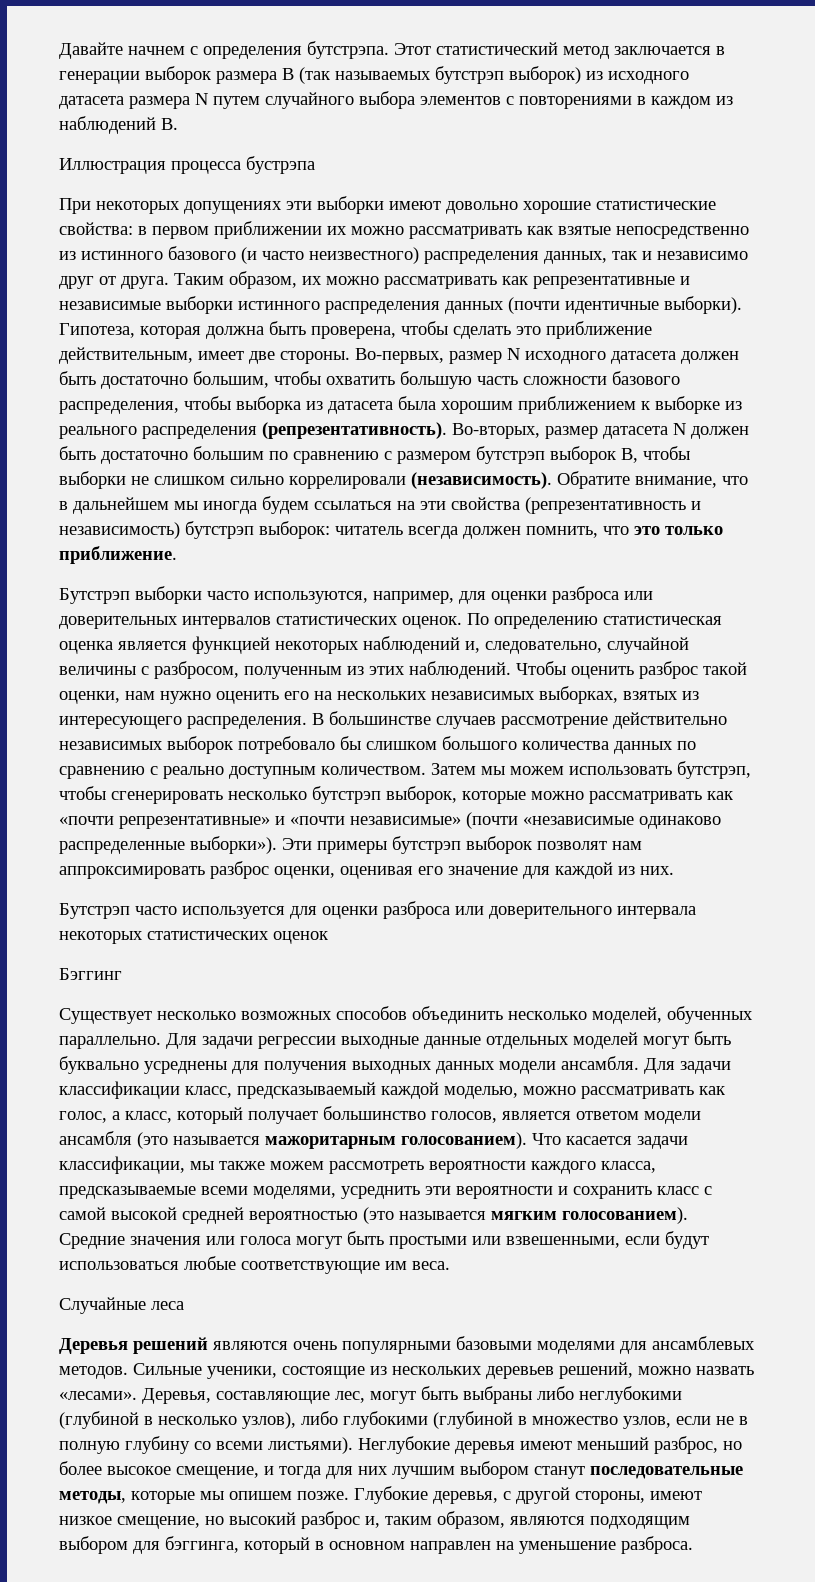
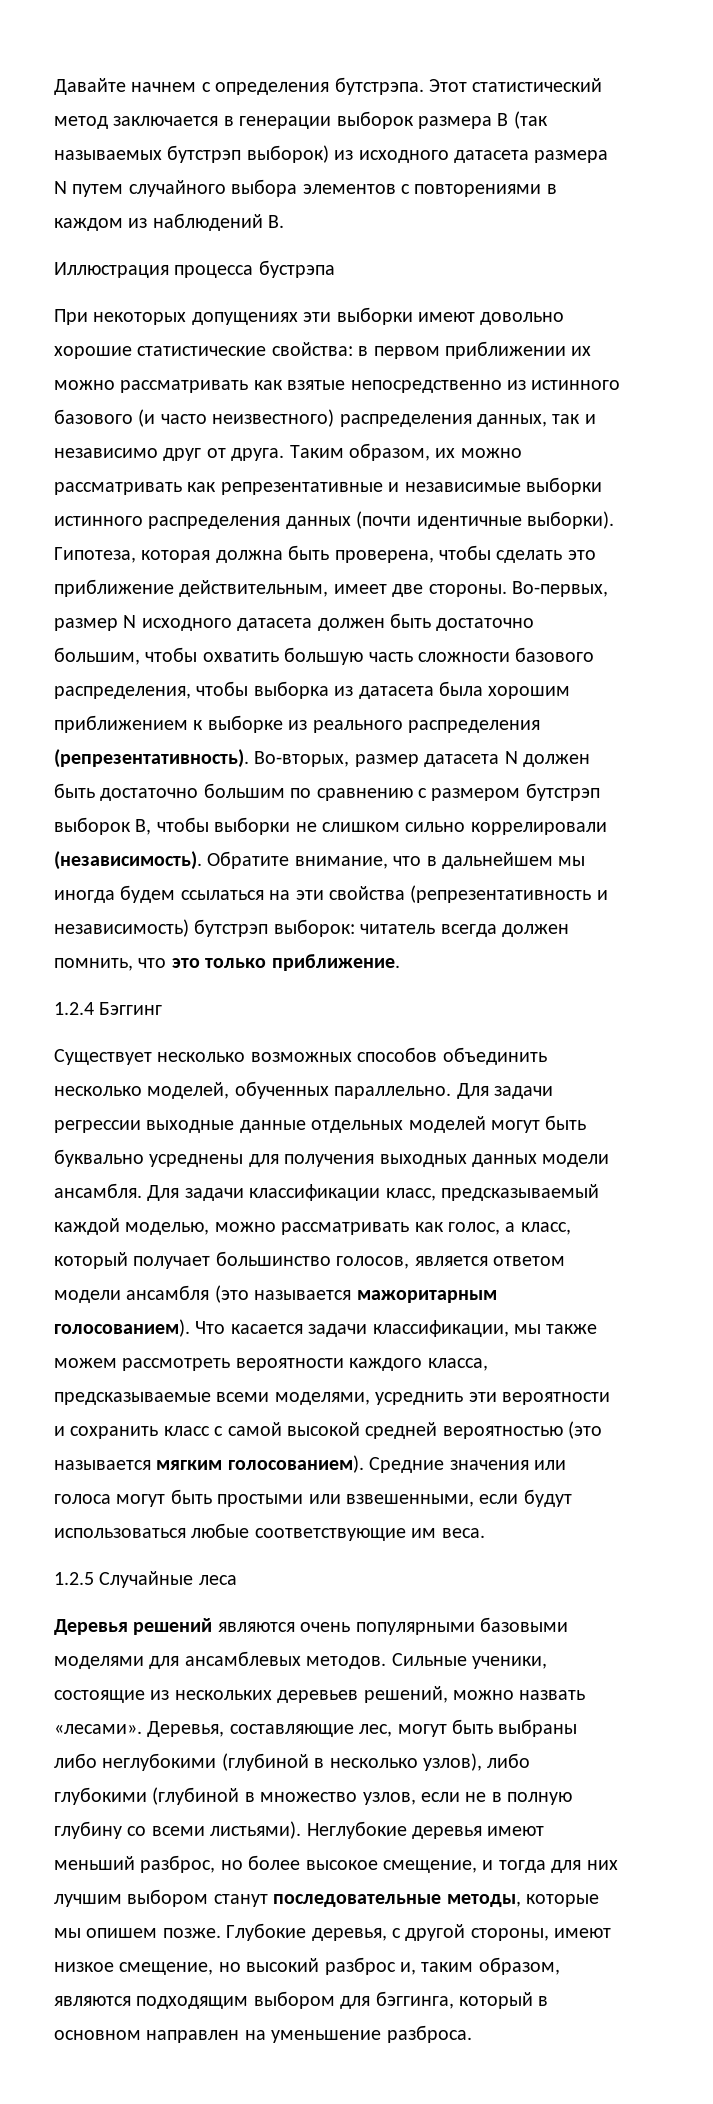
- Бутстрэп выборки часто используются, например, для оценки разброса или доверительных интервалов статистических оценок. По определению статистическая оценка является функцией некоторых наблюдений и, следовательно, случайной величины с разбросом, полученным из этих наблюдений. Чтобы оценить разброс такой оценки, нам нужно оценить его на нескольких независимых выборках, взятых из интересующего распределения. В большинстве случаев рассмотрение действительно независимых выборок потребовало бы слишком большого количества данных по сравнению с реально доступным количеством. Затем мы можем использовать бутстрэп, чтобы сгенерировать несколько бутстрэп выборок, которые можно рассматривать как «почти репрезентативные» и «почти независимые» (почти «независимые одинаково распределенные выборки»). Эти примеры бутстрэп выборок позволят нам аппроксимировать разброс оценки, оценивая его значение для каждой из них.
- Бутстрэп часто используется для оценки разброса или доверительного интервала некоторых статистических оценок
- Бэггинг
+ 1.2.4 Бэггинг
- Случайные леса
+ 1.2.5 Случайные леса

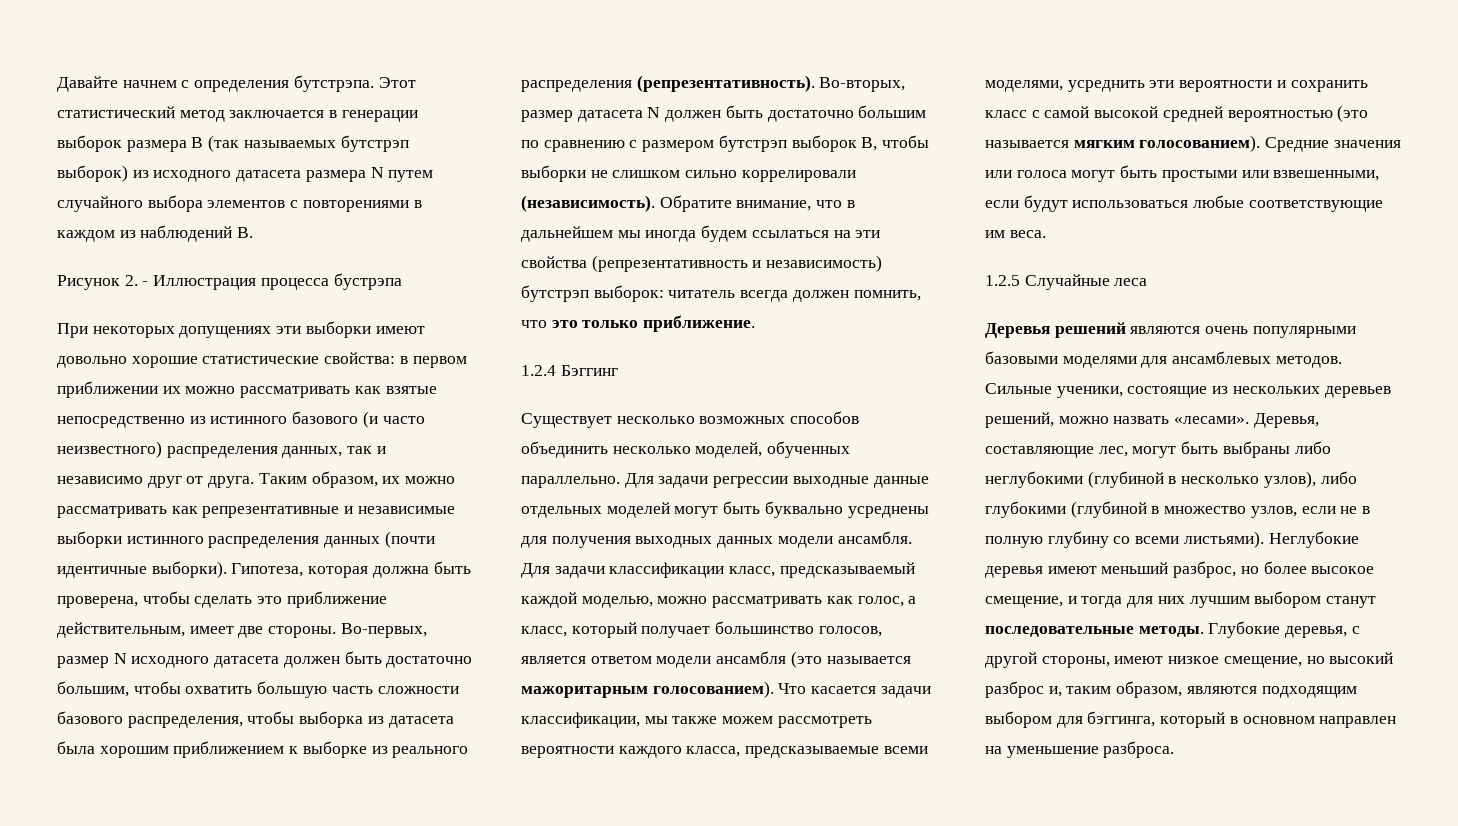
- Иллюстрация процесса бустрэпа
+ Рисунок 2. - Иллюстрация процесса бустрэпа
- Неглубокие деревья имеют меньший разброс, но более высокое смещение, и тогда для них лучшим выбором станут последовательные методы, которые мы опишем позже.
+ Неглубокие деревья имеют меньший разброс, но более высокое смещение, и тогда для них лучшим выбором станут последовательные методы.

